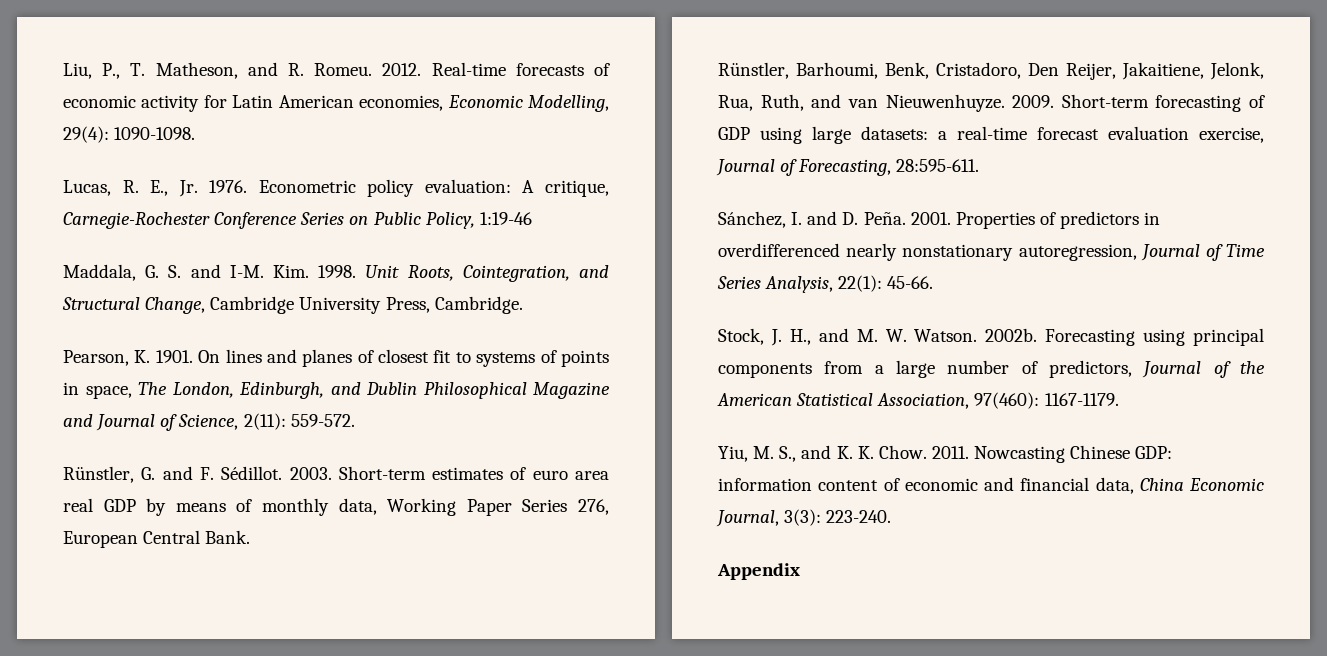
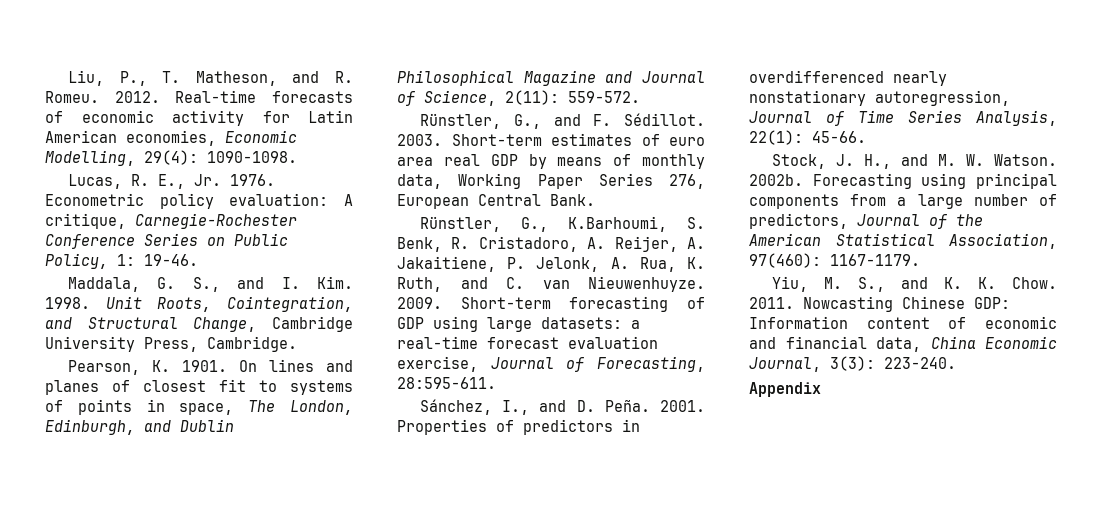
- Econometric policy evaluation: A critique, Carnegie-Rochester Conference Series on Public Policy, 1:19-46
+ Econometric policy evaluation: A critique, Carnegie-Rochester Conference Series on Public Policy, 1: 19-46.
- Maddala, G. S. and I-M. Kim. 1998.
+ Maddala, G. S., and I. Kim. 1998.
- Rünstler, G. and F. Sédillot.
+ Rünstler, G., and F. Sédillot.
- Rünstler, Barhoumi, Benk, Cristadoro, Den Reijer, Jakaitiene, Jelonk, Rua, Ruth, and van Nieuwenhuyze.
+ Rünstler, G., K.Barhoumi, S. Benk, R. Cristadoro, A. Reijer, A. Jakaitiene, P. Jelonk, A. Rua, K. Ruth, and C. van Nieuwenhuyze.
- Sánchez, I. and D. Peña.
+ Sánchez, I., and D. Peña.
- Nowcasting Chinese GDP: information content of economic and financial data, China Economic Journal, 3(3): 223-240.
+ Nowcasting Chinese GDP: Information content of economic and financial data, China Economic Journal, 3(3): 223-240.

